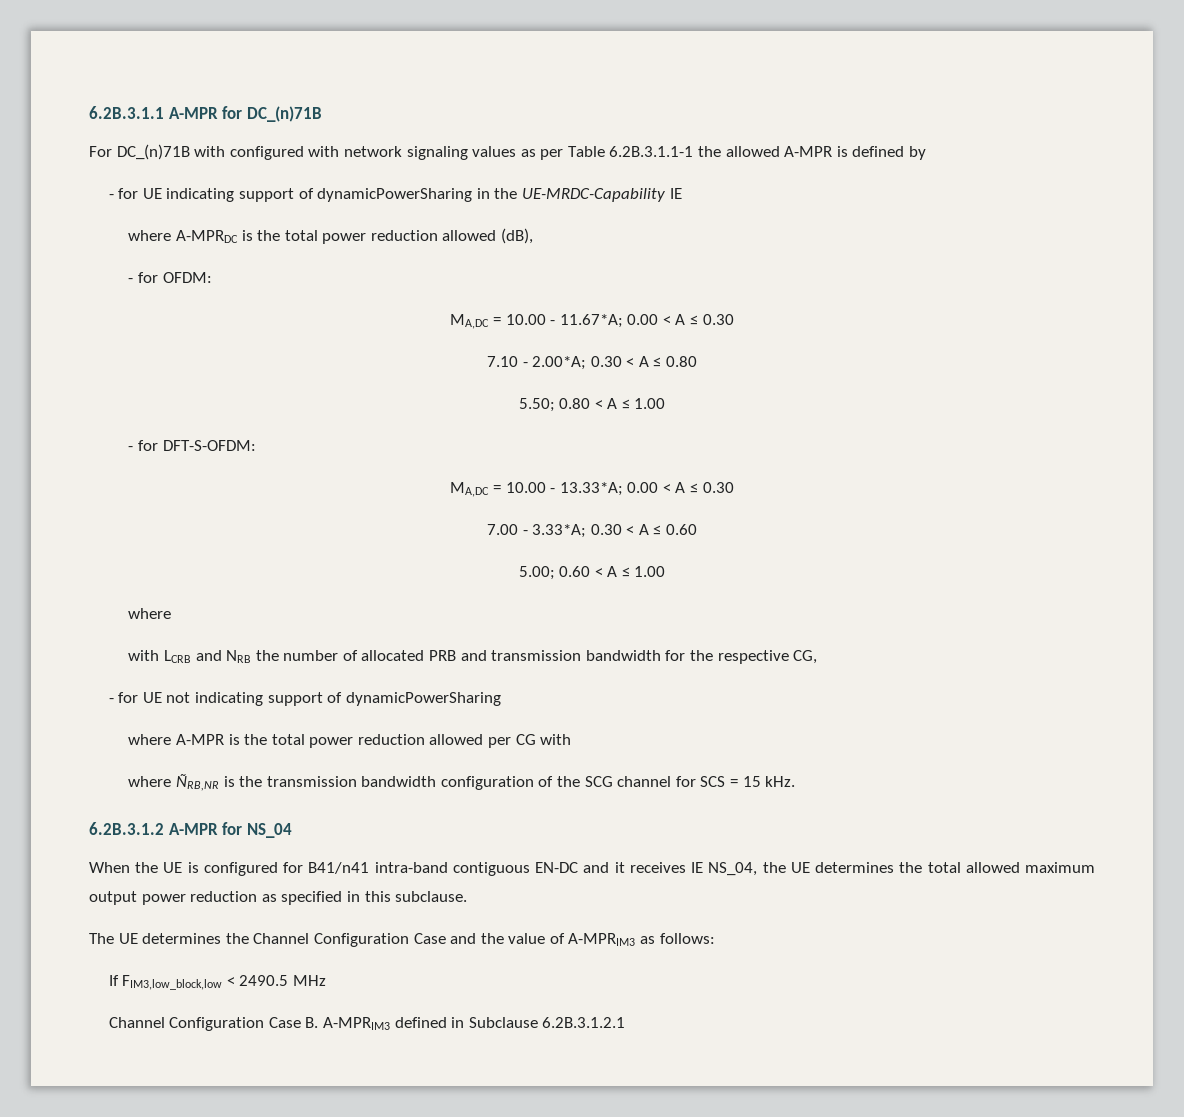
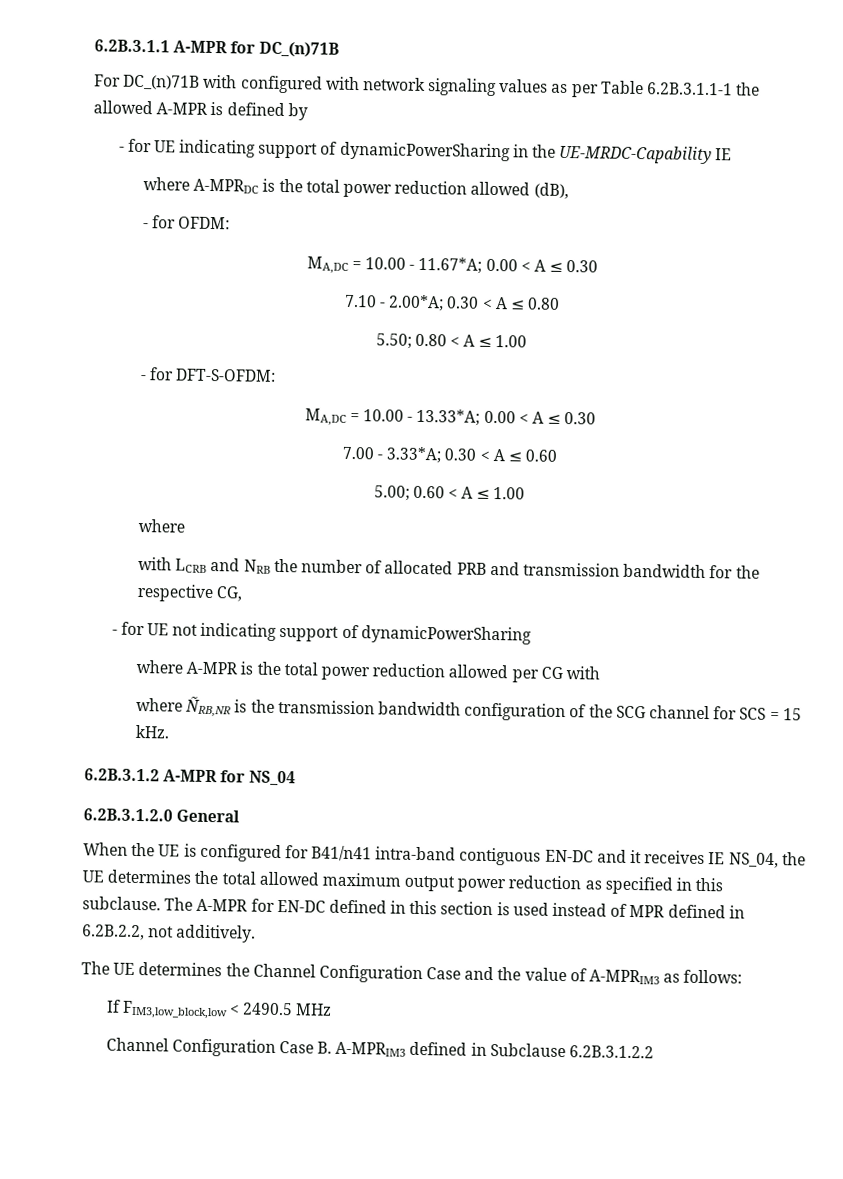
+ 6.2B.3.1.2.0 General
+ The A-MPR for EN-DC defined in this section is used instead of MPR defined in 6.2B.2.2, not additively.
- Channel Configuration Case B. A-MPRIM3 defined in Subclause 6.2B.3.1.2.1
+ Channel Configuration Case B. A-MPRIM3 defined in Subclause 6.2B.3.1.2.2

